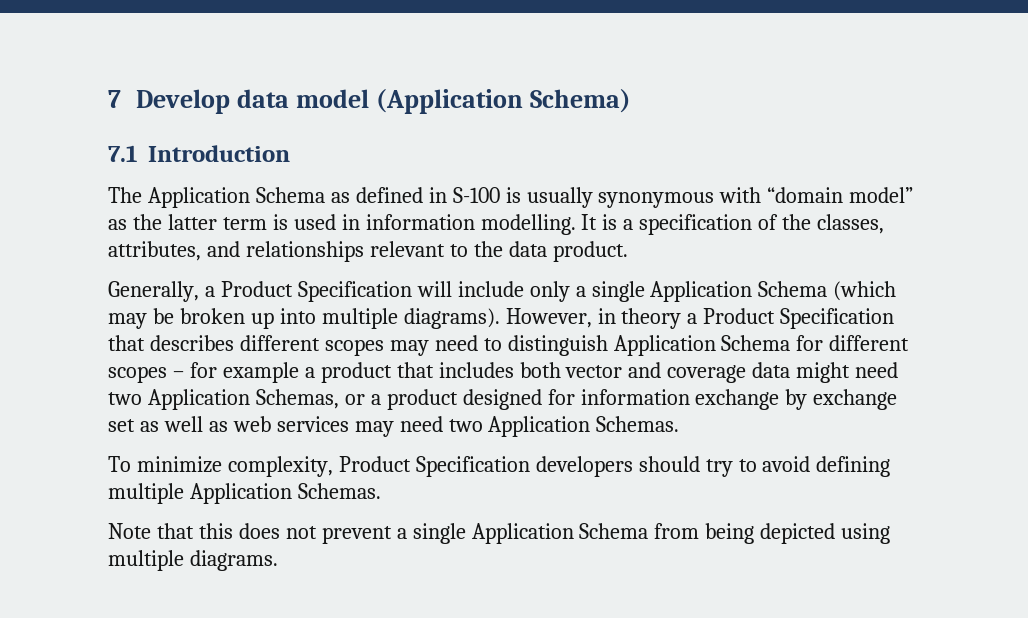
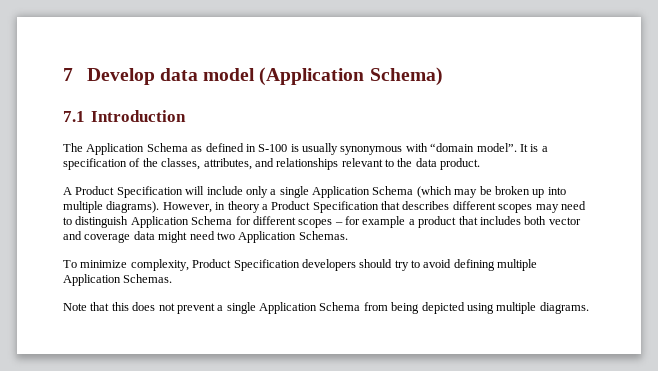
- The Application Schema as defined in S-100 is usually synonymous with “domain model” as the latter term is used in information modelling.
+ The Application Schema as defined in S-100 is usually synonymous with “domain model”.
- Generally, a Product Specification will include only a single Application Schema (which may be broken up into multiple diagrams).
+ A Product Specification will include only a single Application Schema (which may be broken up into multiple diagrams).
- However, in theory a Product Specification that describes different scopes may need to distinguish Application Schema for different scopes – for example a product that includes both vector and coverage data might need two Application Schemas, or a product designed for information exchange by exchange set as well as web services may need two Application Schemas.
+ However, in theory a Product Specification that describes different scopes may need to distinguish Application Schema for different scopes – for example a product that includes both vector and coverage data might need two Application Schemas.

